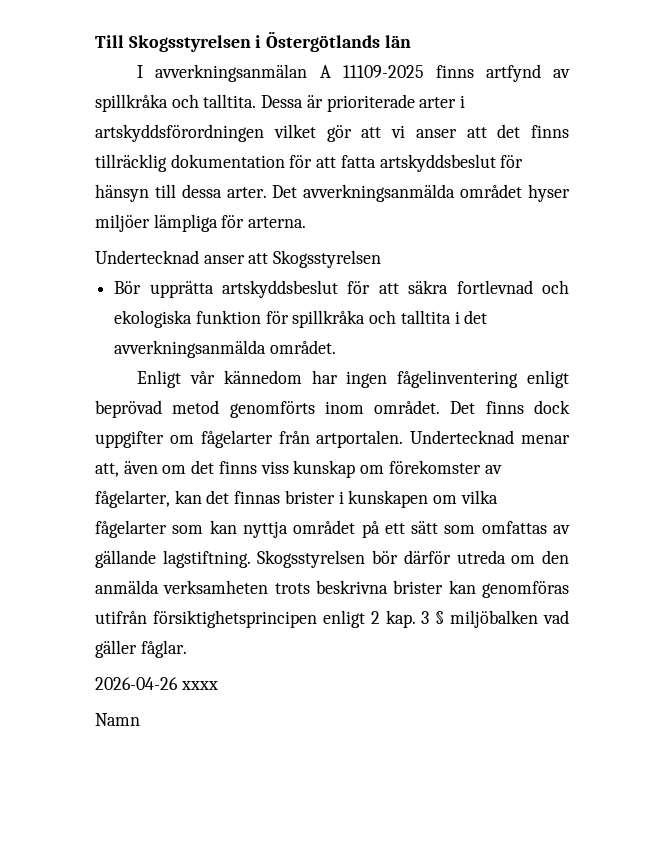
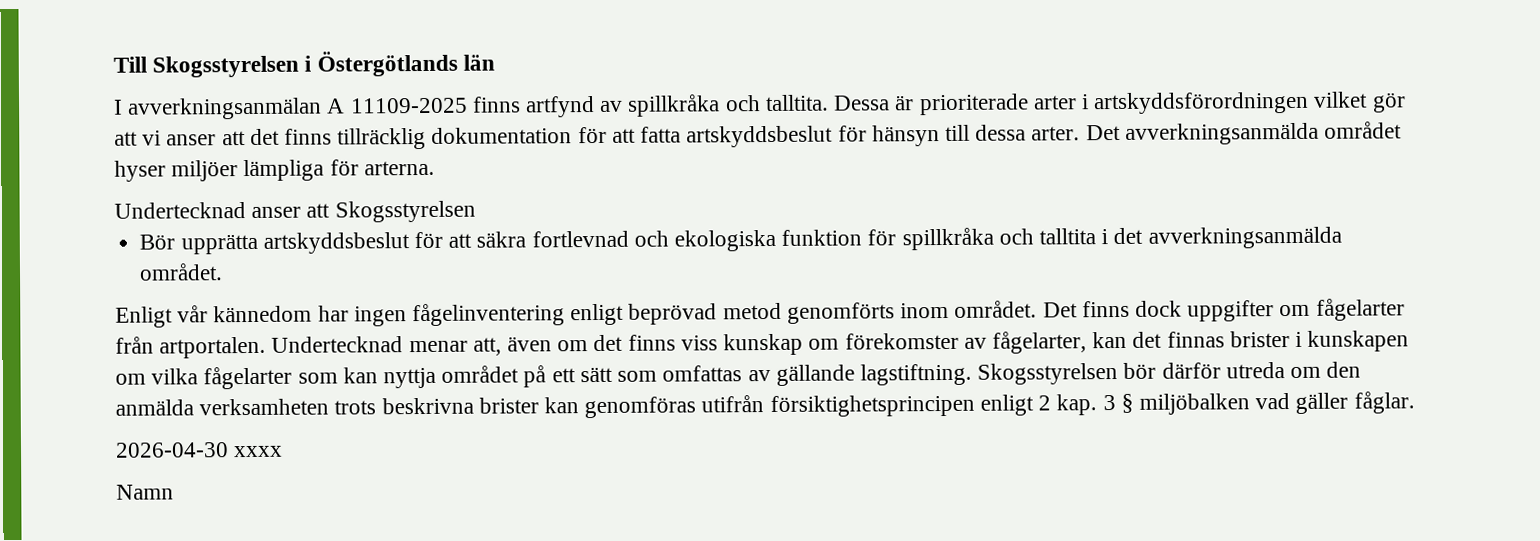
- 2026-04-26 xxxx
+ 2026-04-30 xxxx

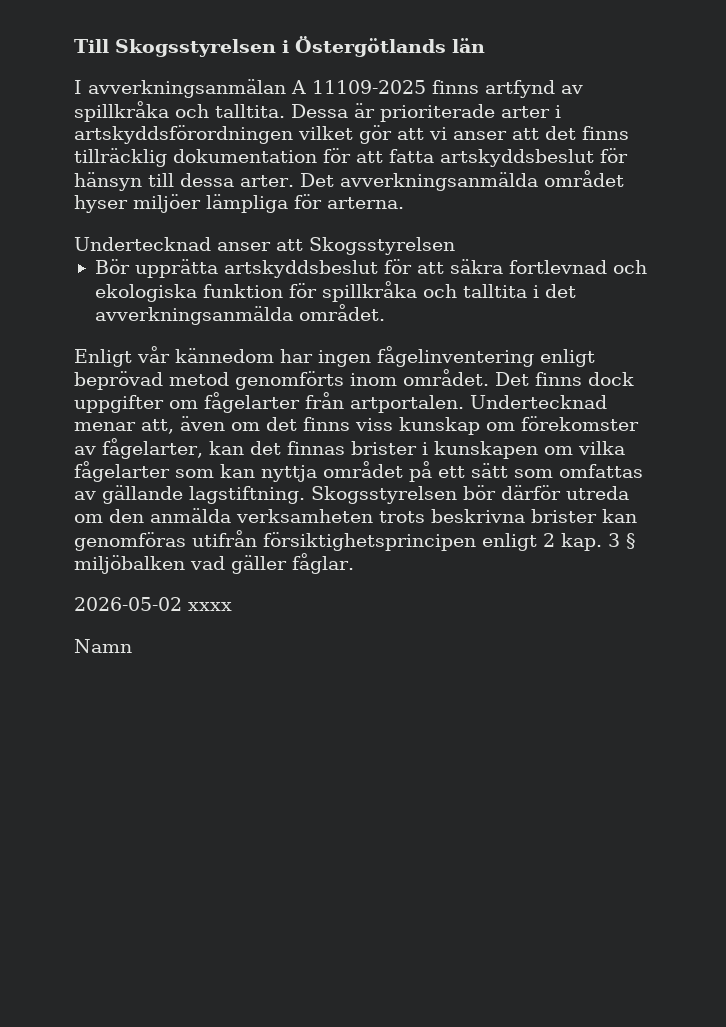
- 2026-04-30 xxxx
+ 2026-05-02 xxxx

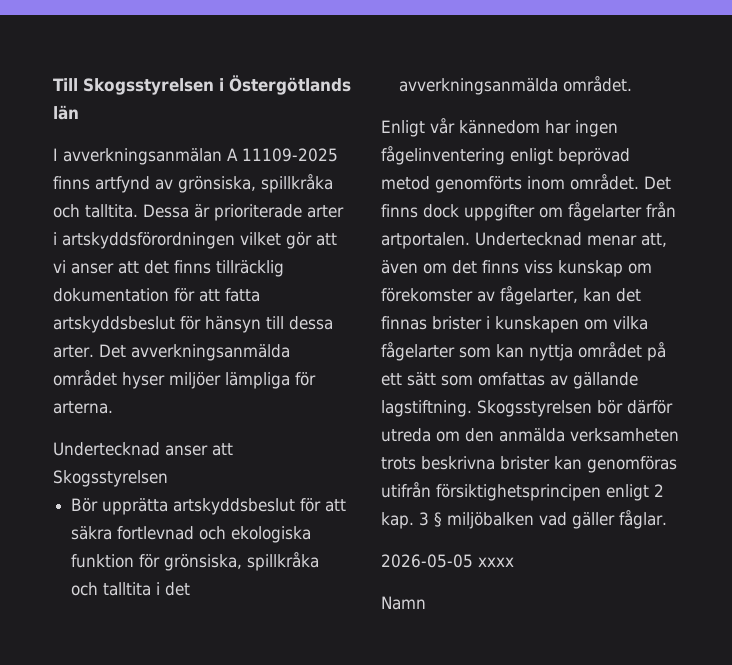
- I avverkningsanmälan A 11109-2025 finns artfynd av spillkråka och talltita.
+ I avverkningsanmälan A 11109-2025 finns artfynd av grönsiska, spillkråka och talltita.
- Bör upprätta artskyddsbeslut för att säkra fortlevnad och ekologiska funktion för spillkråka och talltita i det avverkningsanmälda området.
+ Bör upprätta artskyddsbeslut för att säkra fortlevnad och ekologiska funktion för grönsiska, spillkråka och talltita i det avverkningsanmälda området.
- 2026-05-02 xxxx
+ 2026-05-05 xxxx

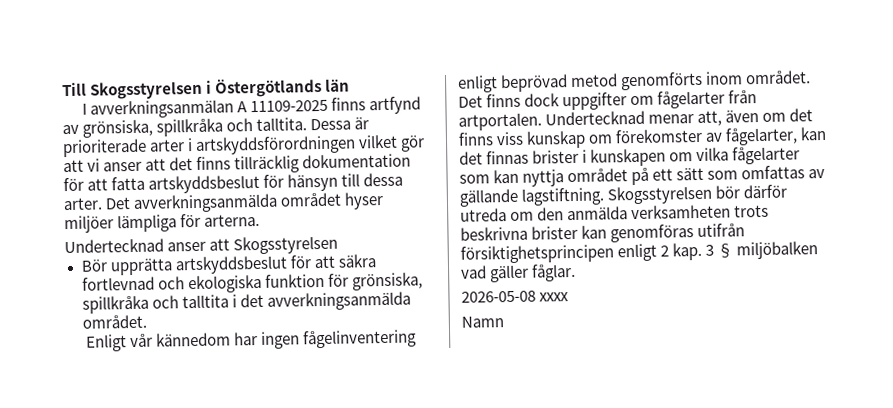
- 2026-05-05 xxxx
+ 2026-05-08 xxxx

